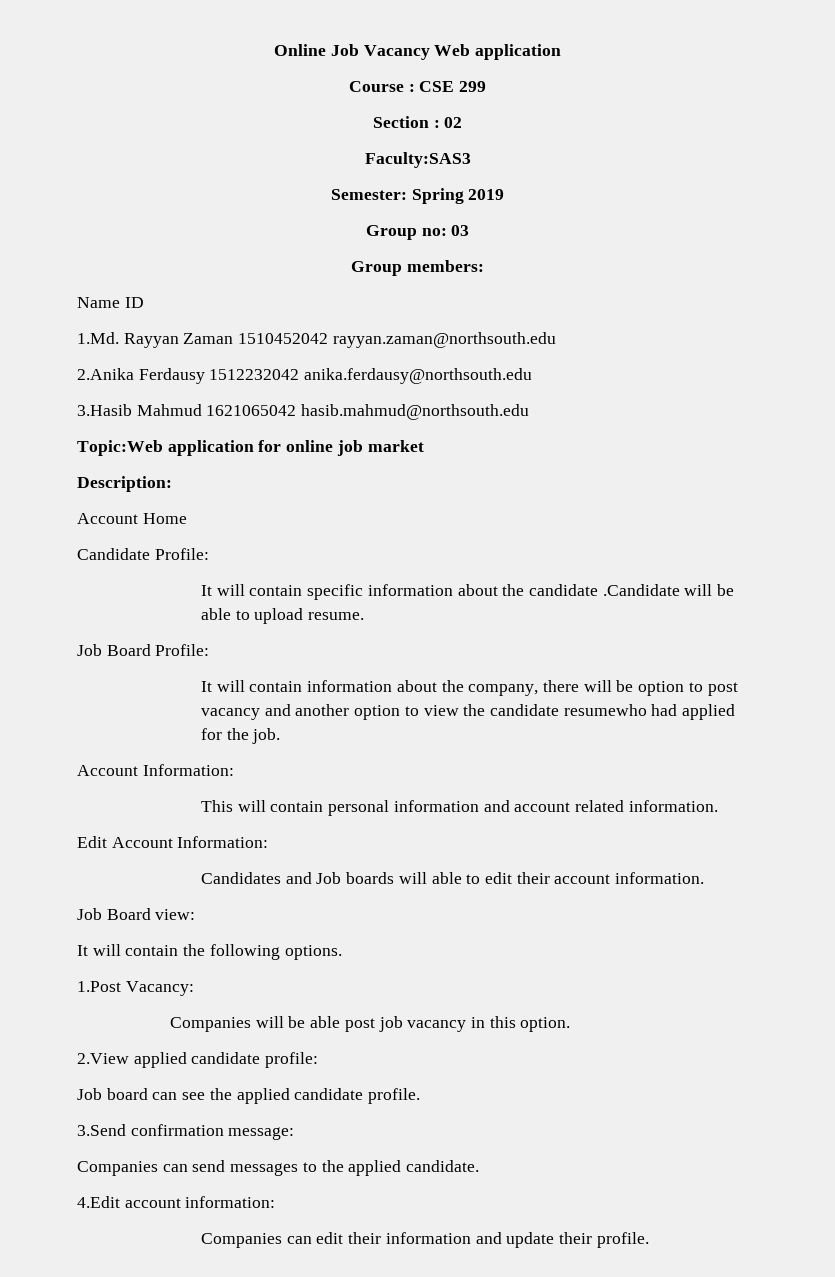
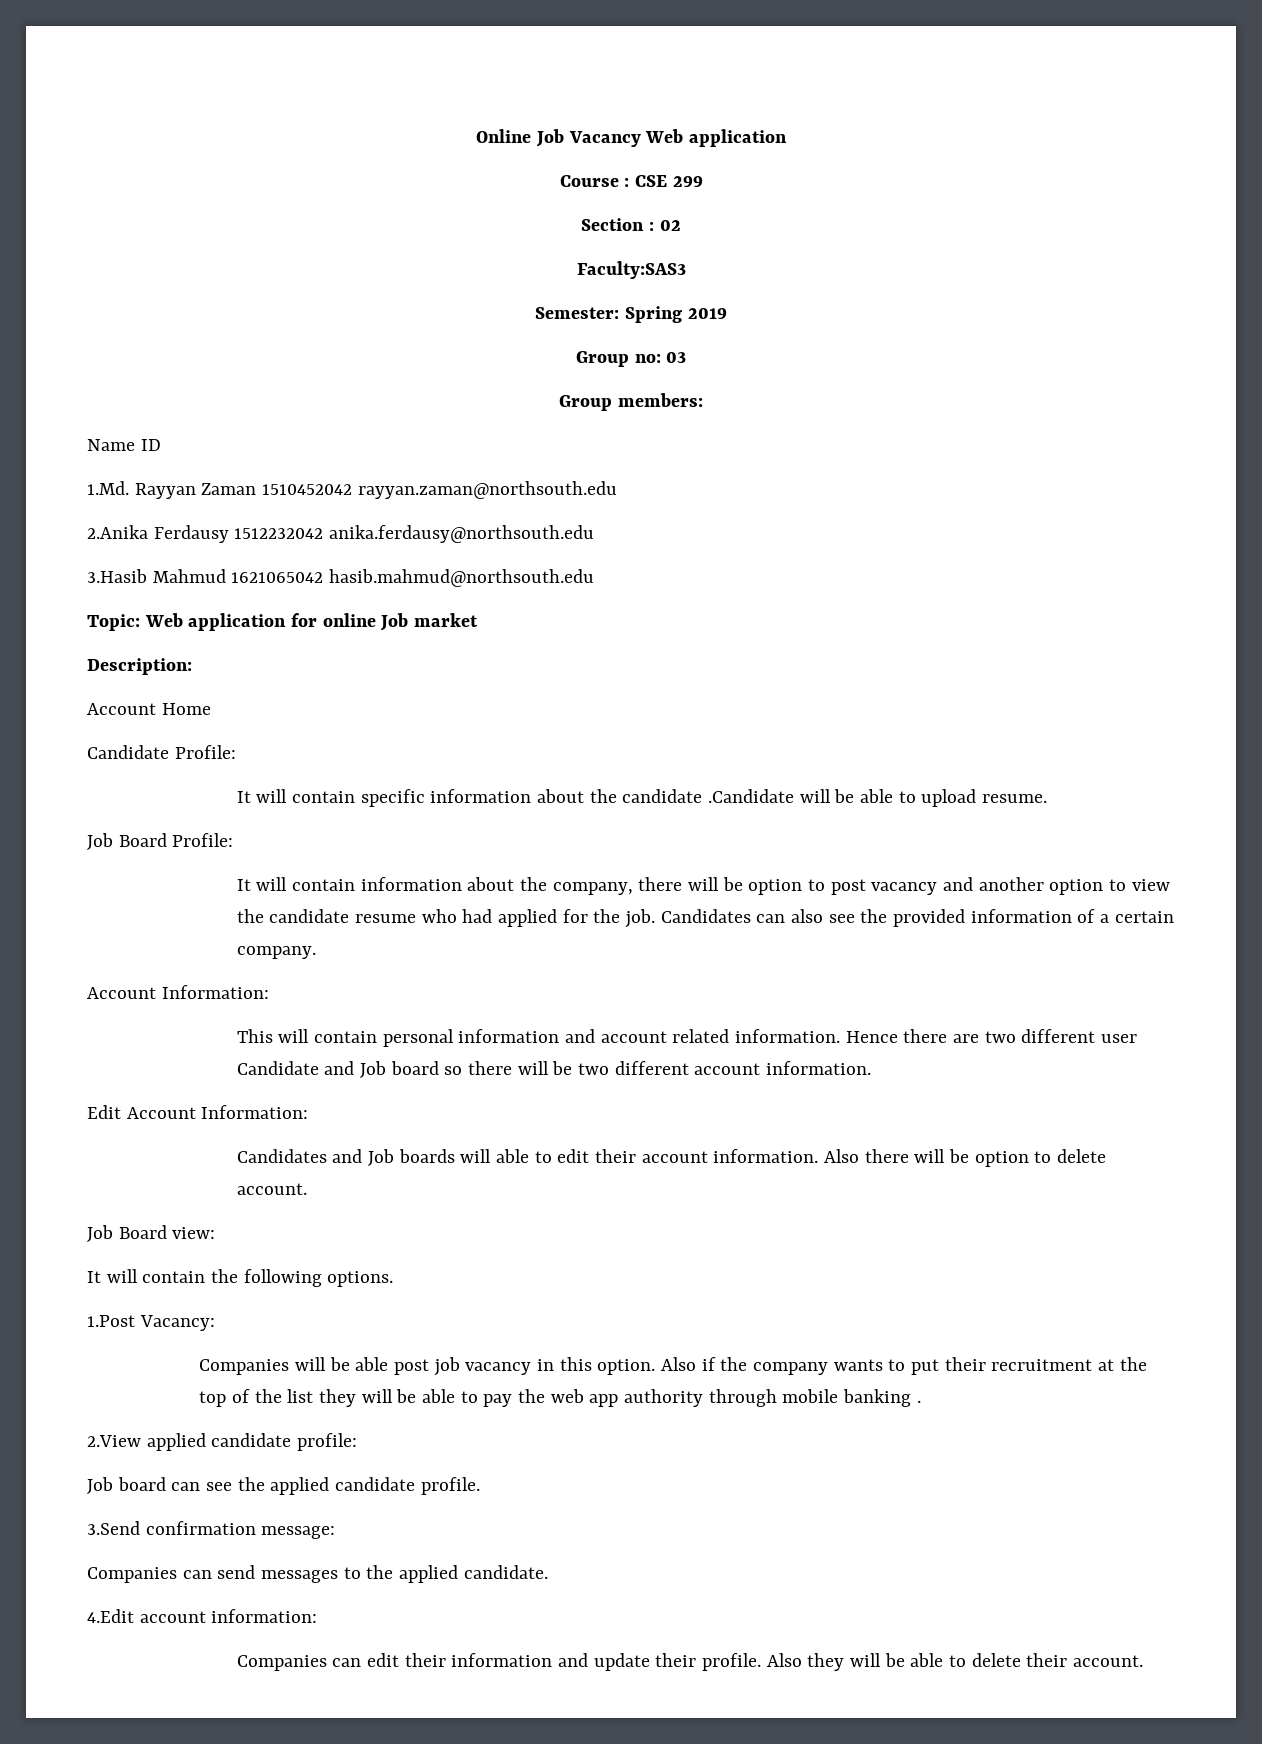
- Topic:Web application for online job market
+ Topic: Web application for online Job market
- It will contain information about the company, there will be option to post vacancy and another option to view the candidate resumewho had applied for the job.
+ It will contain information about the company, there will be option to post vacancy and another option to view the candidate resume who had applied for the job. Candidates can also see the provided information of a certain company.
+ Hence there are two different user Candidate and Job board so there will be two different account information.
+ Also there will be option to delete account.
+ Also if the company wants to put their recruitment at the top of the list they will be able to pay the web app authority through mobile banking .
+ Also they will be able to delete their account.

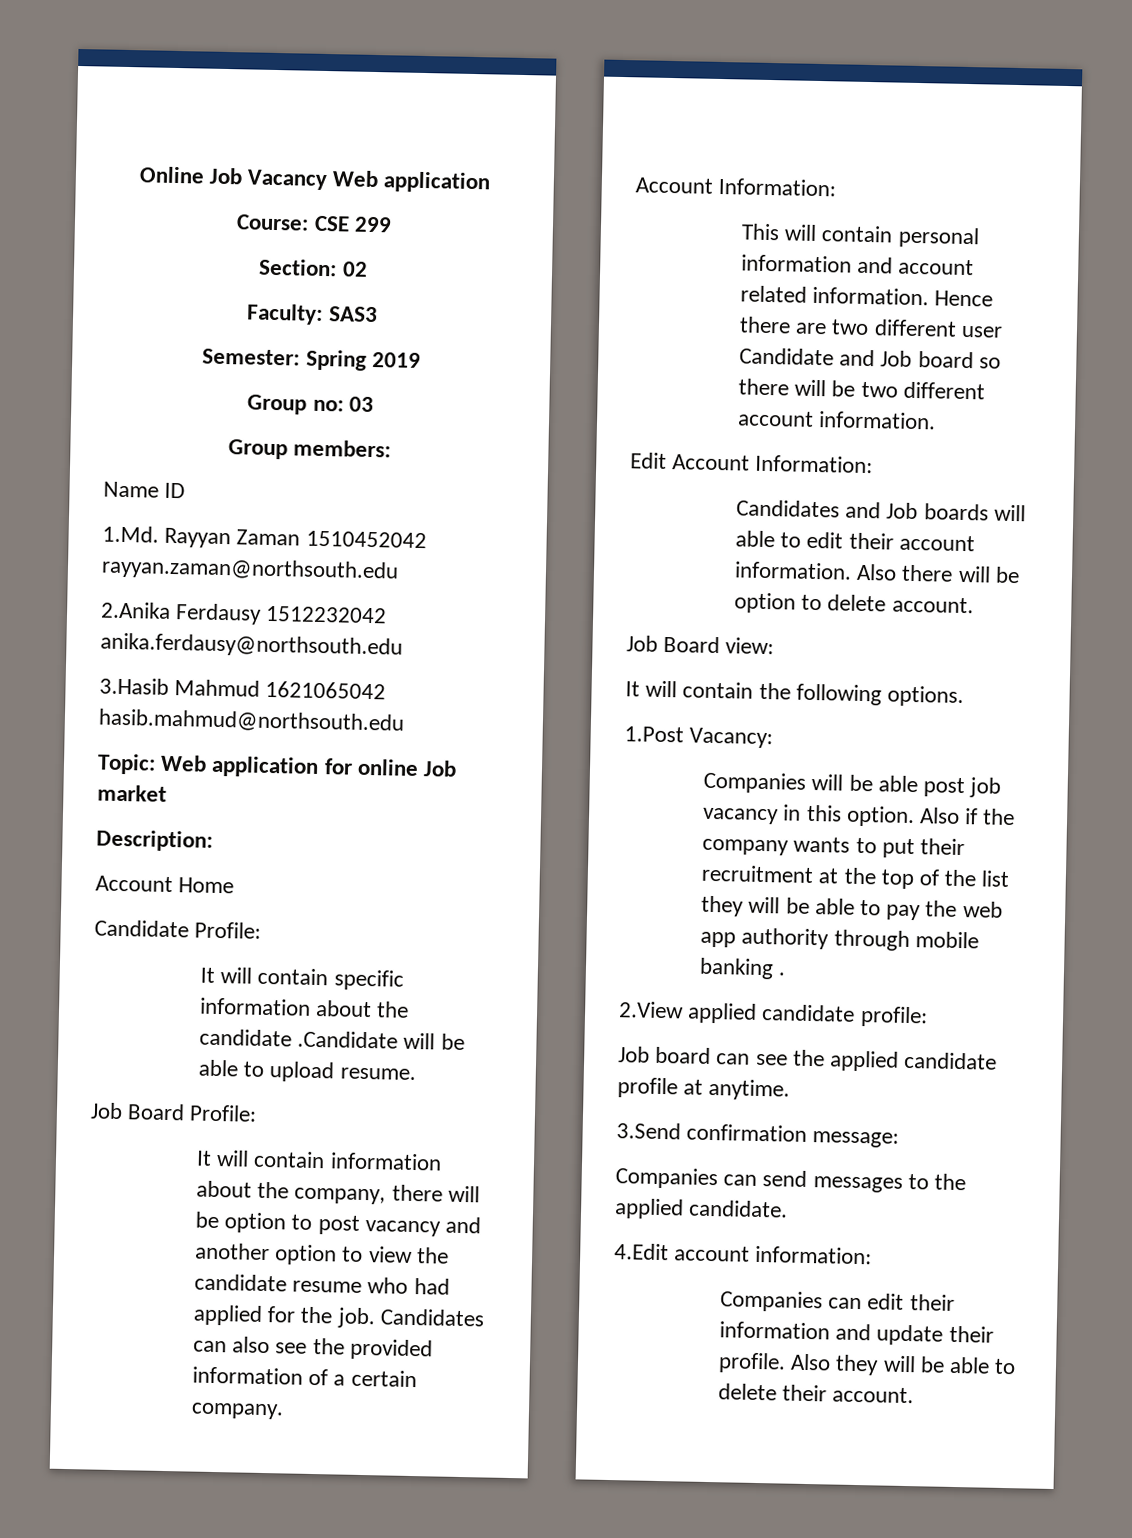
- Course : CSE 299
+ Course: CSE 299
- Section : 02
+ Section: 02
- Faculty:SAS3
+ Faculty: SAS3
- Job board can see the applied candidate profile.
+ Job board can see the applied candidate profile at anytime.

